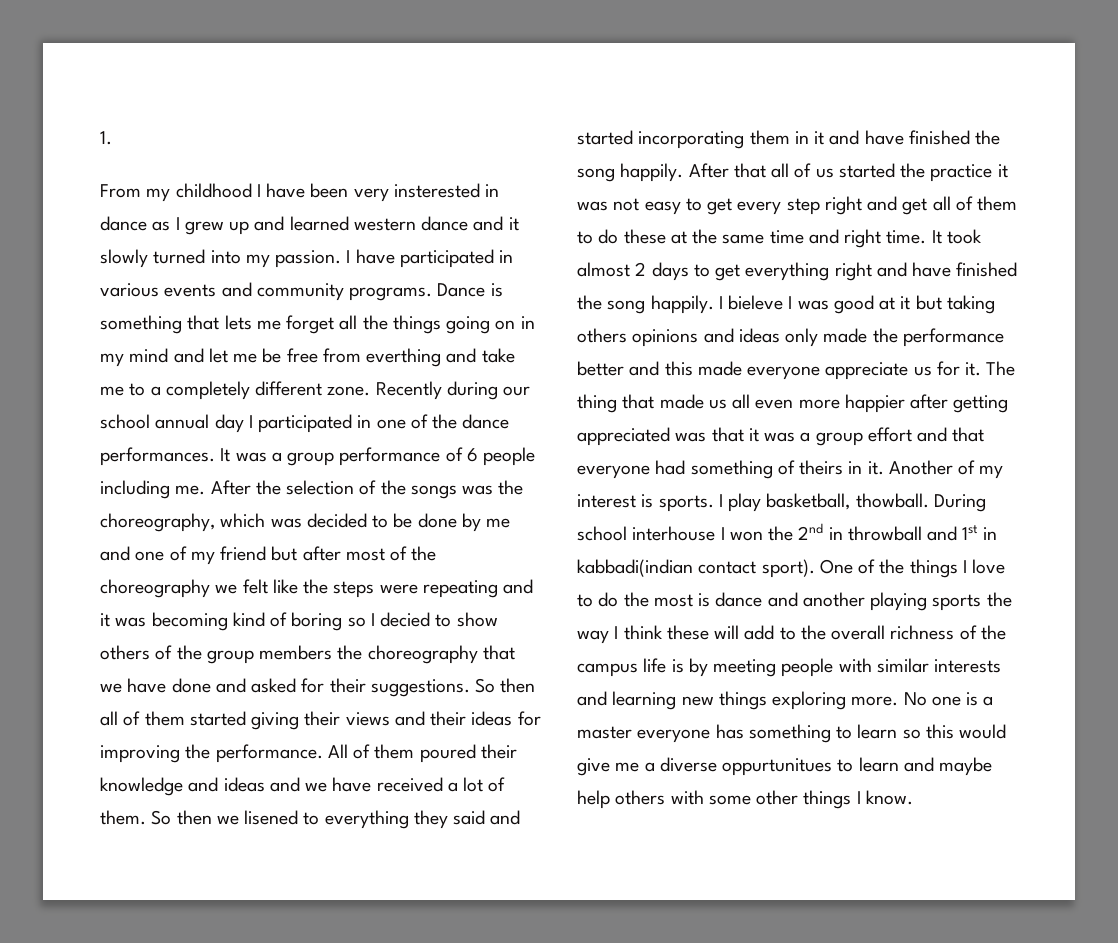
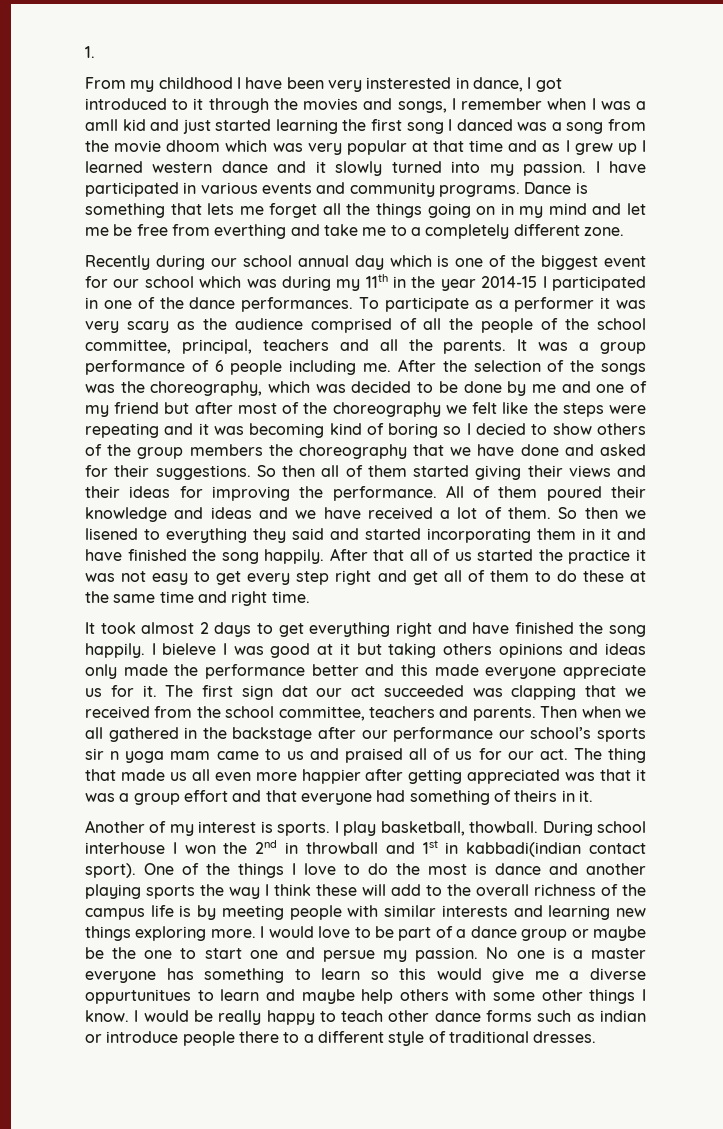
- From my childhood I have been very insterested in dance as I grew up and learned western dance and it slowly turned into my passion.
+ From my childhood I have been very insterested in dance, I got introduced to it through the movies and songs, I remember when I was a amll kid and just started learning the first song I danced was a song from the movie dhoom which was very popular at that time and as I grew up I learned western dance and it slowly turned into my passion.
- Dance is something that lets me forget all the things going on in my mind and let me be free from everthing and take me to a completely different zone. Recently during our school annual day I participated in one of the dance performances.
+ Dance is something that lets me forget all the things going on in my mind and let me be free from everthing and take me to a completely different zone.
+ Recently during our school annual day which is one of the biggest event for our school which was during my 11th in the year 2014-15 I participated in one of the dance performances.
+ To participate as a performer it was very scary as the audience comprised of all the people of the school committee, principal, teachers and all the parents.
- After that all of us started the practice it was not easy to get every step right and get all of them to do these at the same time and right time. It took almost 2 days to get everything right and have finished the song happily.
+ After that all of us started the practice it was not easy to get every step right and get all of them to do these at the same time and right time.
+ It took almost 2 days to get everything right and have finished the song happily.
- The thing that made us all even more happier after getting appreciated was that it was a group effort and that everyone had something of theirs in it. Another of my interest is sports.
+ The first sign dat our act succeeded was clapping that we received from the school committee, teachers and parents. Then when we all gathered in the backstage after our performance our school’s sports sir n yoga mam came to us and praised all of us for our act. The thing that made us all even more happier after getting appreciated was that it was a group effort and that everyone had something of theirs in it.
+ Another of my interest is sports.
+ I would love to be part of a dance group or maybe be the one to start one and persue my passion.
+ I would be really happy to teach other dance forms such as indian or introduce people there to a different style of traditional dresses.

